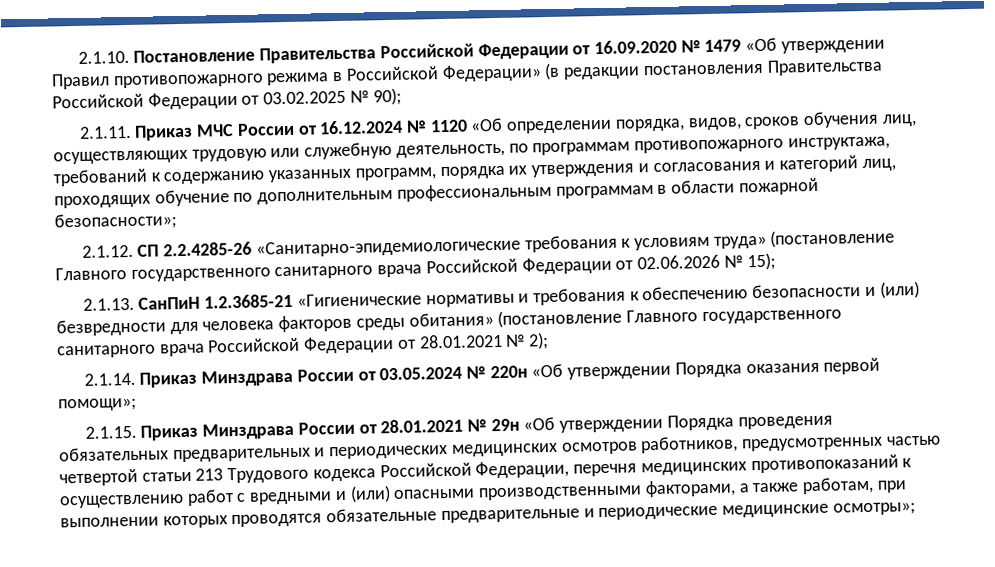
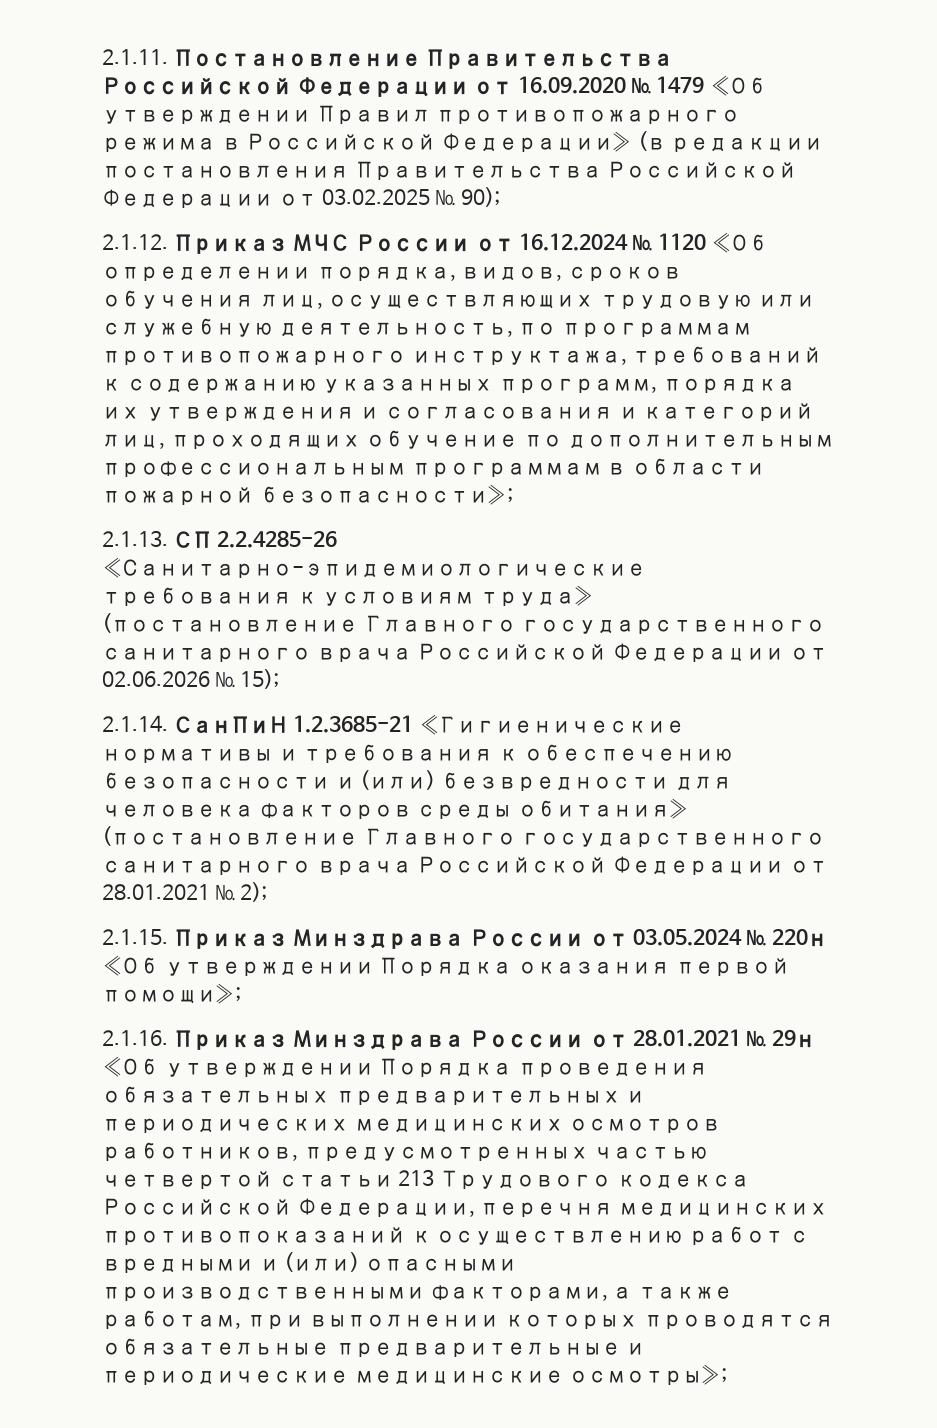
- 2.1.10. Постановление Правительства Российской Федерации от 16.09.2020 № 1479 «Об утверждении Правил противопожарного режима в Российской Федерации» (в редакции постановления Правительства Российской Федерации от 03.02.2025 № 90);
+ 2.1.11. Постановление Правительства Российской Федерации от 16.09.2020 № 1479 «Об утверждении Правил противопожарного режима в Российской Федерации» (в редакции постановления Правительства Российской Федерации от 03.02.2025 № 90);
- 2.1.11. Приказ МЧС России от 16.12.2024 № 1120 «Об определении порядка, видов, сроков обучения лиц, осуществляющих трудовую или служебную деятельность, по программам противопожарного инструктажа, требований к содержанию указанных программ, порядка их утверждения и согласования и категорий лиц, проходящих обучение по дополнительным профессиональным программам в области пожарной безопасности»;
+ 2.1.12. Приказ МЧС России от 16.12.2024 № 1120 «Об определении порядка, видов, сроков обучения лиц, осуществляющих трудовую или служебную деятельность, по программам противопожарного инструктажа, требований к содержанию указанных программ, порядка их утверждения и согласования и категорий лиц, проходящих обучение по дополнительным профессиональным программам в области пожарной безопасности»;
- 2.1.12. СП 2.2.4285-26 «Санитарно-эпидемиологические требования к условиям труда» (постановление Главного государственного санитарного врача Российской Федерации от 02.06.2026 № 15);
+ 2.1.13. СП 2.2.4285-26 «Санитарно-эпидемиологические требования к условиям труда» (постановление Главного государственного санитарного врача Российской Федерации от 02.06.2026 № 15);
- 2.1.13. СанПиН 1.2.3685-21 «Гигиенические нормативы и требования к обеспечению безопасности и (или) безвредности для человека факторов среды обитания» (постановление Главного государственного санитарного врача Российской Федерации от 28.01.2021 № 2);
+ 2.1.14. СанПиН 1.2.3685-21 «Гигиенические нормативы и требования к обеспечению безопасности и (или) безвредности для человека факторов среды обитания» (постановление Главного государственного санитарного врача Российской Федерации от 28.01.2021 № 2);
- 2.1.14. Приказ Минздрава России от 03.05.2024 № 220н «Об утверждении Порядка оказания первой помощи»;
+ 2.1.15. Приказ Минздрава России от 03.05.2024 № 220н «Об утверждении Порядка оказания первой помощи»;
- 2.1.15. Приказ Минздрава России от 28.01.2021 № 29н «Об утверждении Порядка проведения обязательных предварительных и периодических медицинских осмотров работников, предусмотренных частью четвертой статьи 213 Трудового кодекса Российской Федерации, перечня медицинских противопоказаний к осуществлению работ с вредными и (или) опасными производственными факторами, а также работам, при выполнении которых проводятся обязательные предварительные и периодические медицинские осмотры»;
+ 2.1.16. Приказ Минздрава России от 28.01.2021 № 29н «Об утверждении Порядка проведения обязательных предварительных и периодических медицинских осмотров работников, предусмотренных частью четвертой статьи 213 Трудового кодекса Российской Федерации, перечня медицинских противопоказаний к осуществлению работ с вредными и (или) опасными производственными факторами, а также работам, при выполнении которых проводятся обязательные предварительные и периодические медицинские осмотры»;

